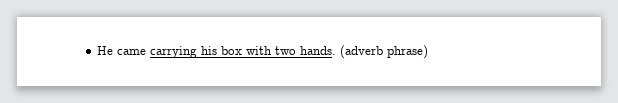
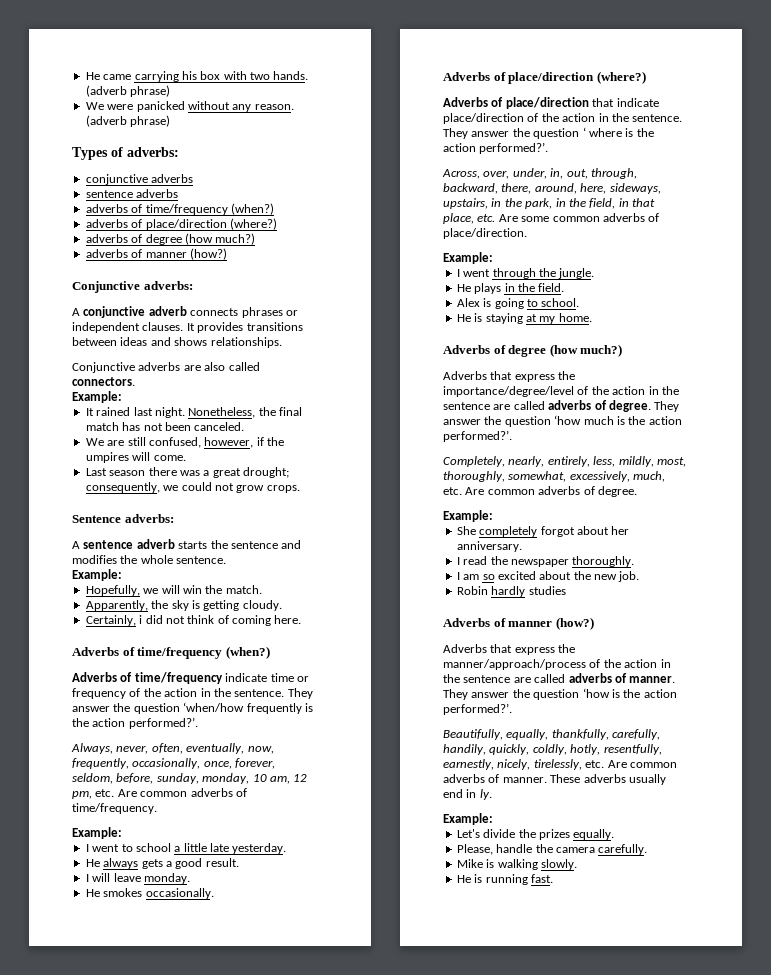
+ We were panicked without any reason. (adverb phrase)
+ Types of adverbs:
+ conjunctive adverbs
+ sentence adverbs
+ adverbs of time/frequency (when?)
+ adverbs of place/direction (where?)
+ adverbs of degree (how much?)
+ adverbs of manner (how?)
+ Conjunctive adverbs:
+ A conjunctive adverb connects phrases or independent clauses. It provides transitions between ideas and shows relationships.
+ Conjunctive adverbs are also called connectors.
+ Example:
+ It rained last night. Nonetheless, the final match has not been canceled.
+ We are still confused, however, if the umpires will come.
+ Last season there was a great drought; consequently, we could not grow crops.
+ Sentence adverbs:
+ A sentence adverb starts the sentence and modifies the whole sentence.
+ Example:
+ Hopefully, we will win the match.
+ Apparently, the sky is getting cloudy.
+ Certainly, i did not think of coming here.
+ Adverbs of time/frequency (when?)
+ Adverbs of time/frequency indicate time or frequency of the action in the sentence. They answer the question ‘when/how frequently is the action performed?’.
+ Always, never, often, eventually, now, frequently, occasionally, once, forever, seldom, before, sunday, monday, 10 am, 12 pm, etc. Are common adverbs of time/frequency.
+ Example:
+ I went to school a little late yesterday.
+ He always gets a good result.
+ I will leave monday.
+ He smokes occasionally.
+ Adverbs of place/direction (where?)
+ Adverbs of place/direction that indicate place/direction of the action in the sentence. They answer the question ‘ where is the action performed?’.
+ Across, over, under, in, out, through, backward, there, around, here, sideways, upstairs, in the park, in the field, in that place, etc. Are some common adverbs of place/direction.
+ Example:
+ I went through the jungle.
+ He plays in the field.
+ Alex is going to school.
+ He is staying at my home.
+ Adverbs of degree (how much?)
+ Adverbs that express the importance/degree/level of the action in the sentence are called adverbs of degree. They answer the question ‘how much is the action performed?’.
+ Completely, nearly, entirely, less, mildly, most, thoroughly, somewhat, excessively, much, etc. Are common adverbs of degree.
+ Example:
+ She completely forgot about her anniversary.
+ I read the newspaper thoroughly.
+ I am so excited about the new job.
+ Robin hardly studies
+ Adverbs of manner (how?)
+ Adverbs that express the manner/approach/process of the action in the sentence are called adverbs of manner. They answer the question ‘how is the action performed?’.
+ Beautifully, equally, thankfully, carefully, handily, quickly, coldly, hotly, resentfully, earnestly, nicely, tirelessly, etc. Are common adverbs of manner. These adverbs usually end in ly.
+ Example:
+ Let's divide the prizes equally.
+ Please, handle the camera carefully.
+ Mike is walking slowly.
+ He is running fast.

